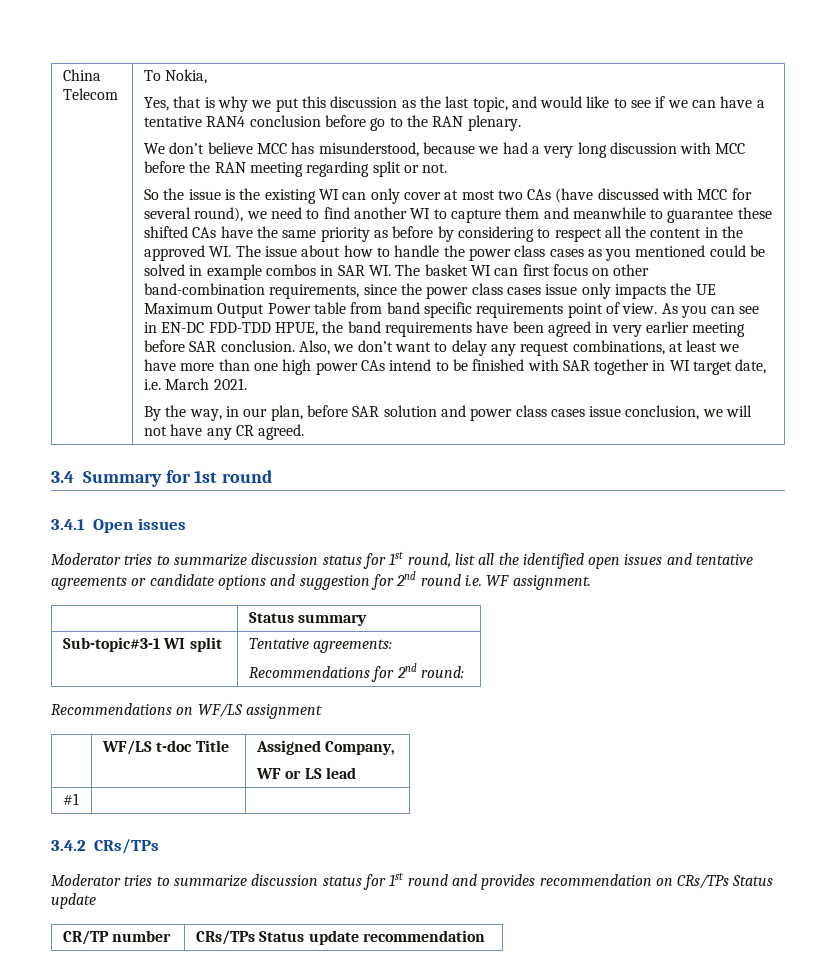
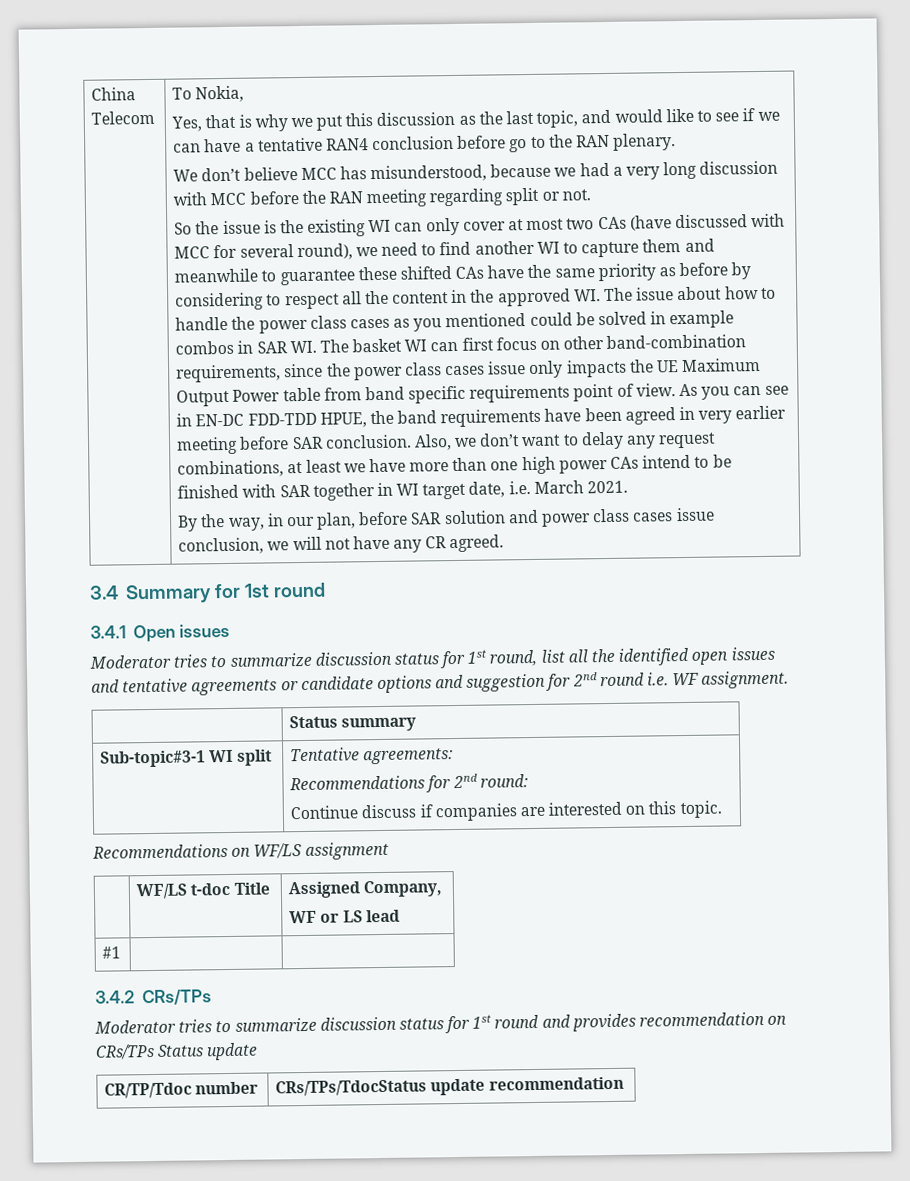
  Sub-topic#3-1 WI split | Tentative agreements:
  Recommendations for 2nd round:
+ Continue discuss if companies are interested on this topic.
- CR/TP number | CRs/TPs Status update recommendation
+ CR/TP/Tdoc number | CRs/TPs/TdocStatus update recommendation

